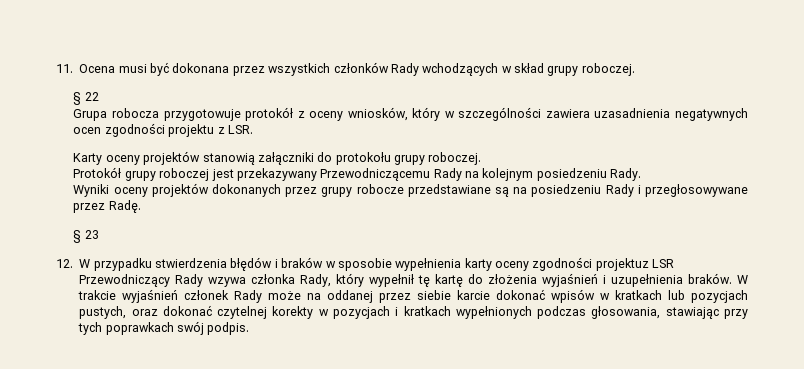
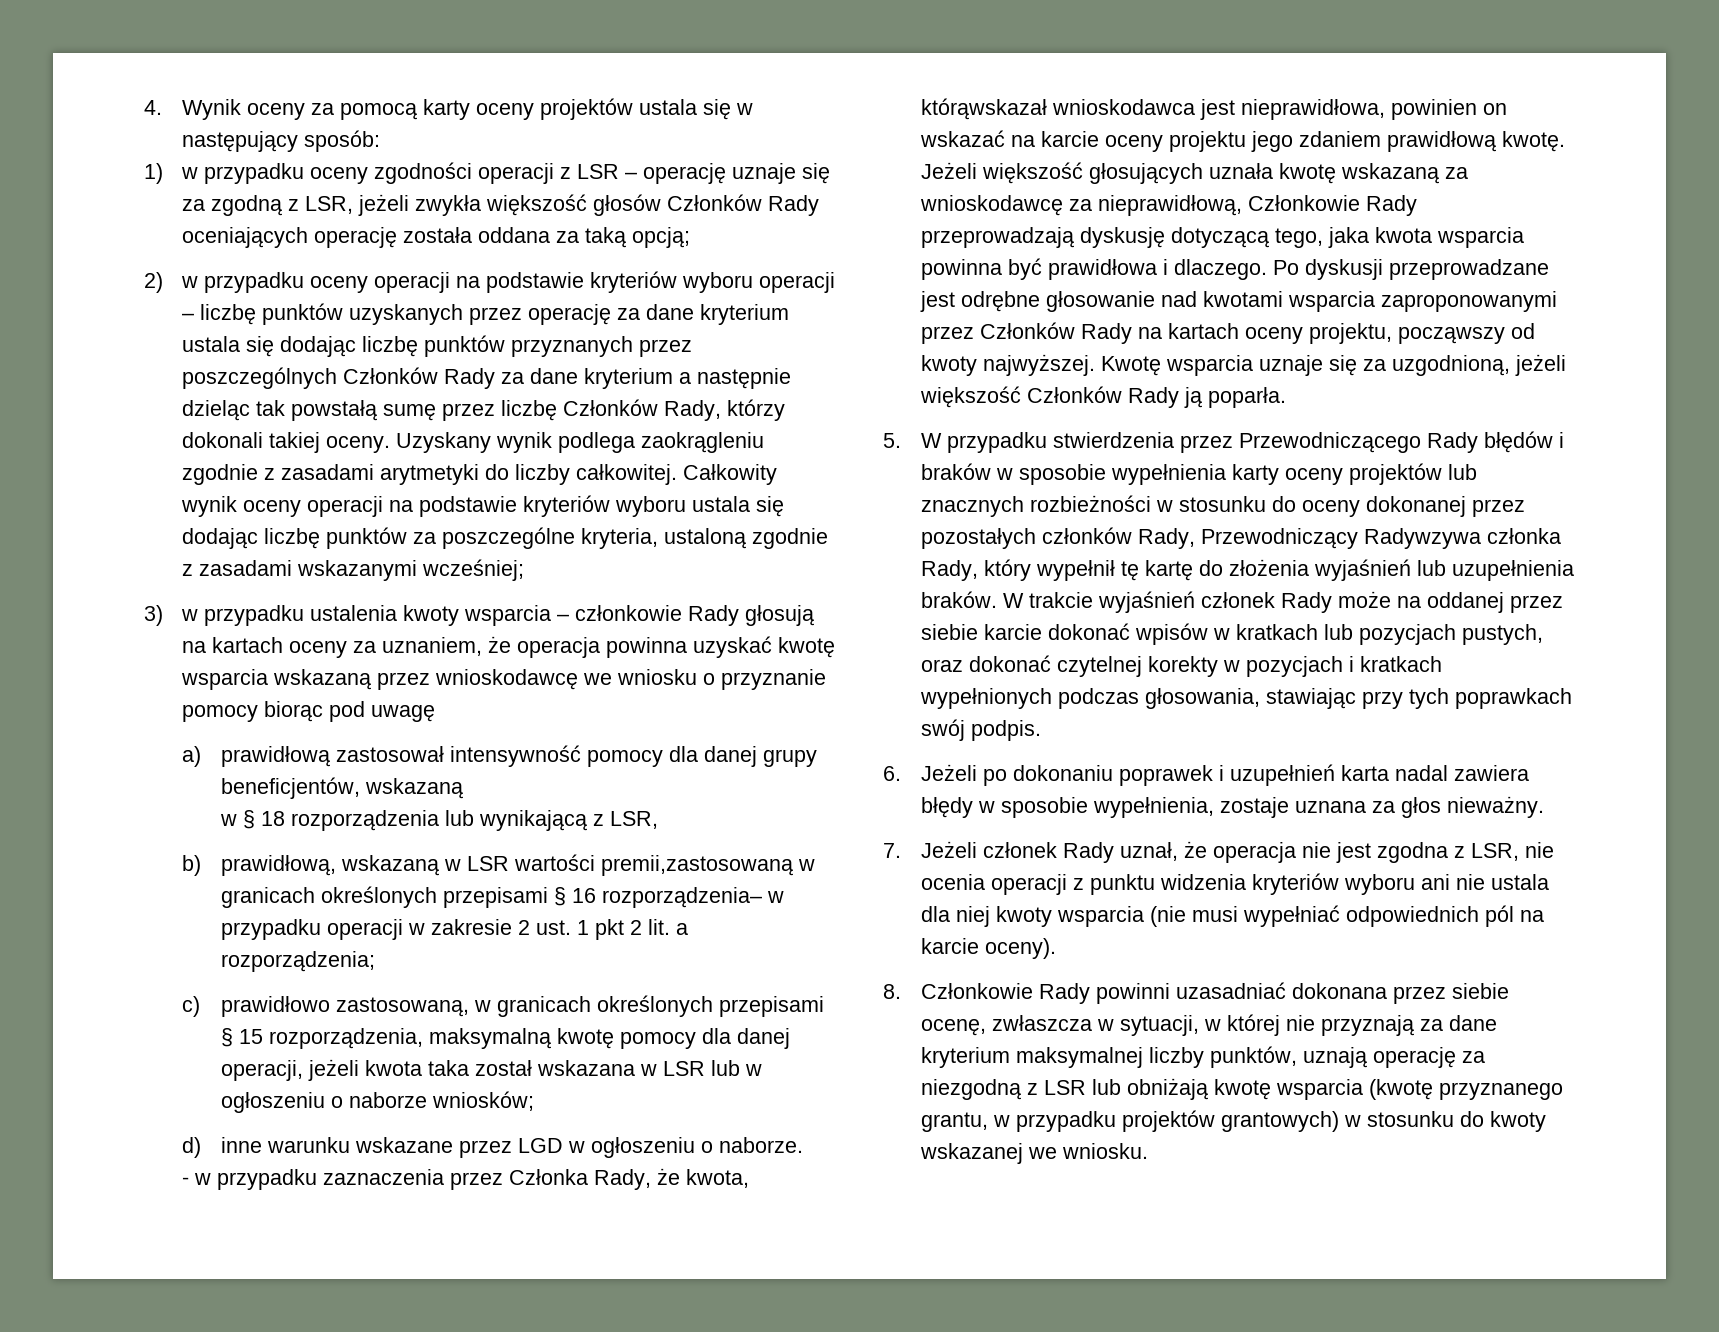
- 11. Ocena musi być dokonana przez wszystkich członków Rady wchodzących w skład grupy roboczej.
- § 22
- Grupa robocza przygotowuje protokół z oceny wniosków, który w szczególności zawiera uzasadnienia negatywnych ocen zgodności projektu z LSR.
- Karty oceny projektów stanowią załączniki do protokołu grupy roboczej.
- Protokół grupy roboczej jest przekazywany Przewodniczącemu Rady na kolejnym posiedzeniu Rady.
- Wyniki oceny projektów dokonanych przez grupy robocze przedstawiane są na posiedzeniu Rady i przegłosowywane przez Radę.
- § 23
- 12. W przypadku stwierdzenia błędów i braków w sposobie wypełnienia karty oceny zgodności projektuz LSR Przewodniczący Rady wzywa członka Rady, który wypełnił tę kartę do złożenia wyjaśnień i uzupełnienia braków.
+ 4. Wynik oceny za pomocą karty oceny projektów ustala się w następujący sposób:
+ 1) w przypadku oceny zgodności operacji z LSR – operację uznaje się za zgodną z LSR, jeżeli zwykła większość głosów Członków Rady oceniających operację została oddana za taką opcją;
+ 2) w przypadku oceny operacji na podstawie kryteriów wyboru operacji – liczbę punktów uzyskanych przez operację za dane kryterium ustala się dodając liczbę punktów przyznanych przez poszczególnych Członków Rady za dane kryterium a następnie dzieląc tak powstałą sumę przez liczbę Członków Rady, którzy dokonali takiej oceny. Uzyskany wynik podlega zaokrągleniu zgodnie z zasadami arytmetyki do liczby całkowitej. Całkowity wynik oceny operacji na podstawie kryteriów wyboru ustala się dodając liczbę punktów za poszczególne kryteria, ustaloną zgodnie z zasadami wskazanymi wcześniej;
+ 3) w przypadku ustalenia kwoty wsparcia – członkowie Rady głosują na kartach oceny za uznaniem, że operacja powinna uzyskać kwotę wsparcia wskazaną przez wnioskodawcę we wniosku o przyznanie pomocy biorąc pod uwagę
+ a) prawidłową zastosował intensywność pomocy dla danej grupy beneficjentów, wskazaną
+ w § 18 rozporządzenia lub wynikającą z LSR,
+ b) prawidłową, wskazaną w LSR wartości premii,zastosowaną w granicach określonych przepisami § 16 rozporządzenia– w przypadku operacji w zakresie 2 ust. 1 pkt 2 lit. a rozporządzenia;
+ c) prawidłowo zastosowaną, w granicach określonych przepisami § 15 rozporządzenia, maksymalną kwotę pomocy dla danej operacji, jeżeli kwota taka został wskazana w LSR lub w ogłoszeniu o naborze wniosków;
+ d) inne warunku wskazane przez LGD w ogłoszeniu o naborze.
+ - w przypadku zaznaczenia przez Członka Rady, że kwota, którąwskazał wnioskodawca jest nieprawidłowa, powinien on wskazać na karcie oceny projektu jego zdaniem prawidłową kwotę. Jeżeli większość głosujących uznała kwotę wskazaną za wnioskodawcę za nieprawidłową, Członkowie Rady przeprowadzają dyskusję dotyczącą tego, jaka kwota wsparcia powinna być prawidłowa i dlaczego. Po dyskusji przeprowadzane jest odrębne głosowanie nad kwotami wsparcia zaproponowanymi przez Członków Rady na kartach oceny projektu, począwszy od kwoty najwyższej. Kwotę wsparcia uznaje się za uzgodnioną, jeżeli większość Członków Rady ją poparła.
+ 5. W przypadku stwierdzenia przez Przewodniczącego Rady błędów i braków w sposobie wypełnienia karty oceny projektów lub znacznych rozbieżności w stosunku do oceny dokonanej przez pozostałych członków Rady, Przewodniczący Radywzywa członka Rady, który wypełnił tę kartę do złożenia wyjaśnień lub uzupełnienia braków.
+ 6. Jeżeli po dokonaniu poprawek i uzupełnień karta nadal zawiera błędy w sposobie wypełnienia, zostaje uznana za głos nieważny.
+ 7. Jeżeli członek Rady uznał, że operacja nie jest zgodna z LSR, nie ocenia operacji z punktu widzenia kryteriów wyboru ani nie ustala dla niej kwoty wsparcia (nie musi wypełniać odpowiednich pól na karcie oceny).
+ 8. Członkowie Rady powinni uzasadniać dokonana przez siebie ocenę, zwłaszcza w sytuacji, w której nie przyznają za dane kryterium maksymalnej liczby punktów, uznają operację za niezgodną z LSR lub obniżają kwotę wsparcia (kwotę przyznanego grantu, w przypadku projektów grantowych) w stosunku do kwoty wskazanej we wniosku.

